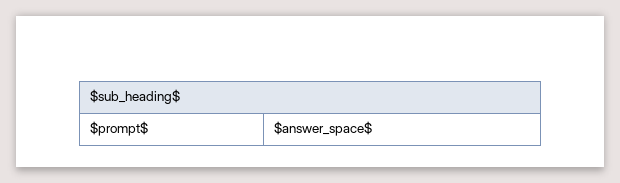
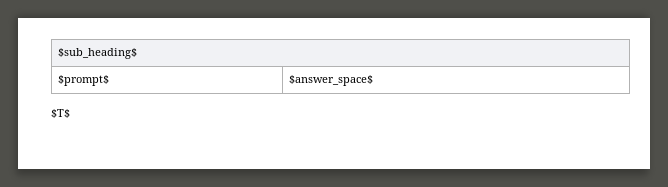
+ $T$

